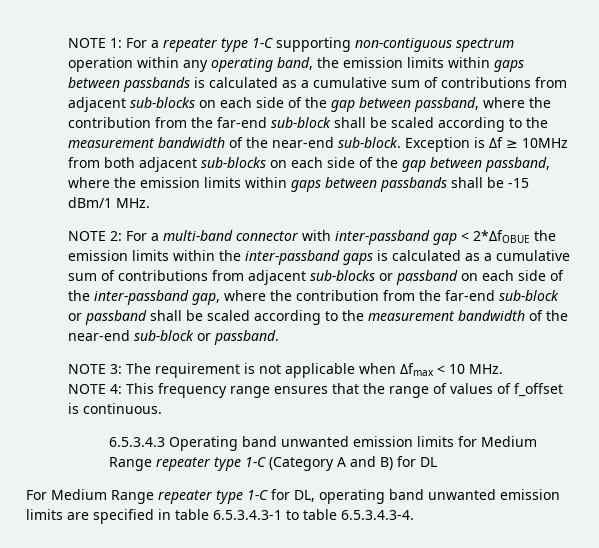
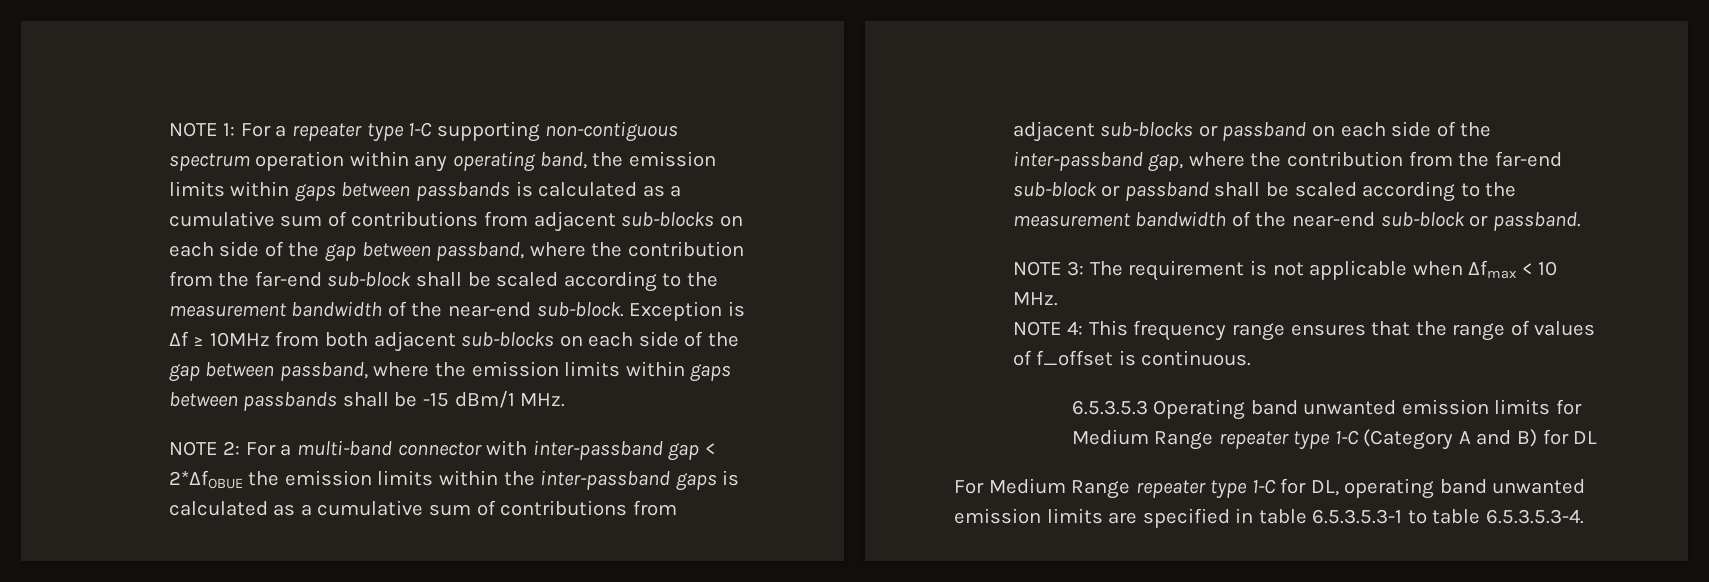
- 6.5.3.4.3 Operating band unwanted emission limits for Medium Range repeater type 1-C (Category A and B) for DL
+ 6.5.3.5.3 Operating band unwanted emission limits for Medium Range repeater type 1-C (Category A and B) for DL
- For Medium Range repeater type 1-C for DL, operating band unwanted emission limits are specified in table 6.5.3.4.3-1 to table 6.5.3.4.3-4.
+ For Medium Range repeater type 1-C for DL, operating band unwanted emission limits are specified in table 6.5.3.5.3-1 to table 6.5.3.5.3-4.

